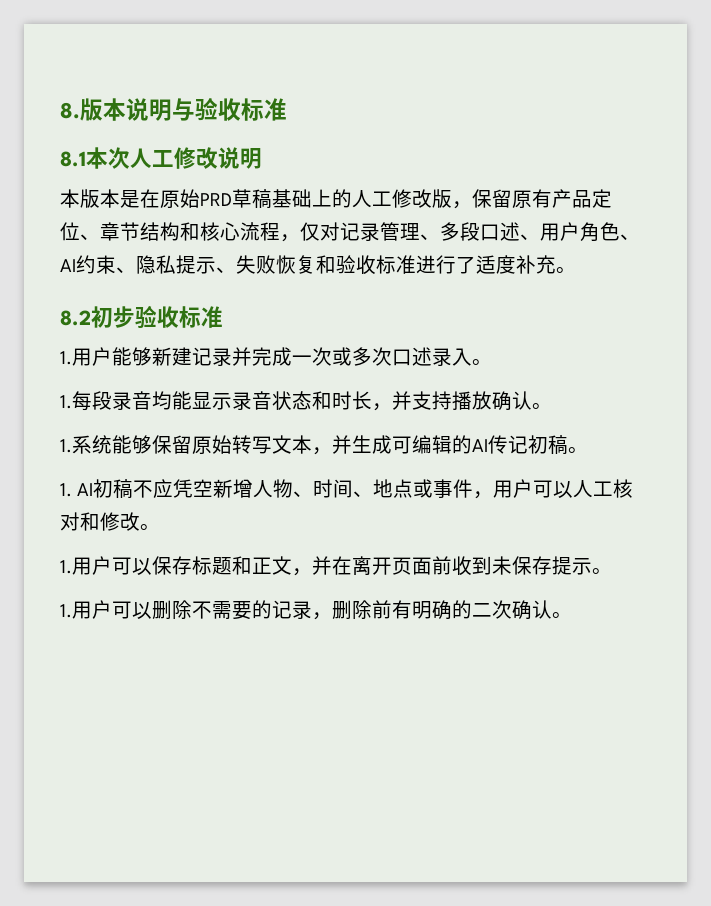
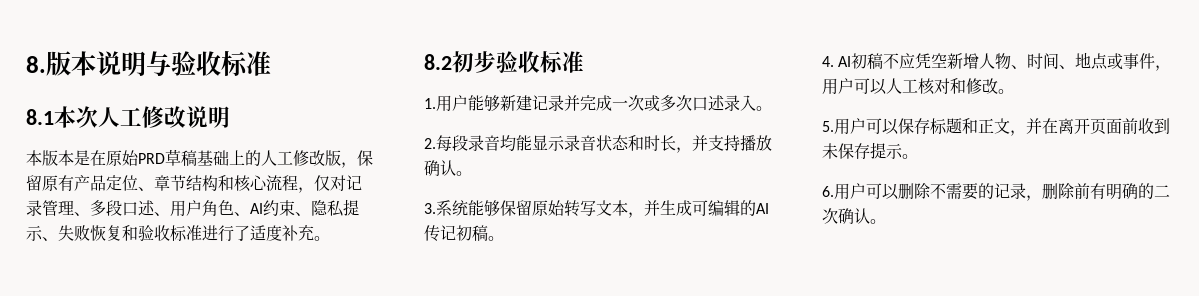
- 1.每段录音均能显示录音状态和时长，并支持播放确认。
+ 2.每段录音均能显示录音状态和时长，并支持播放确认。
- 1.系统能够保留原始转写文本，并生成可编辑的AI传记初稿。
+ 3.系统能够保留原始转写文本，并生成可编辑的AI传记初稿。
- 1. AI初稿不应凭空新增人物、时间、地点或事件，用户可以人工核对和修改。
+ 4. AI初稿不应凭空新增人物、时间、地点或事件，用户可以人工核对和修改。
- 1.用户可以保存标题和正文，并在离开页面前收到未保存提示。
+ 5.用户可以保存标题和正文，并在离开页面前收到未保存提示。
- 1.用户可以删除不需要的记录，删除前有明确的二次确认。
+ 6.用户可以删除不需要的记录，删除前有明确的二次确认。

